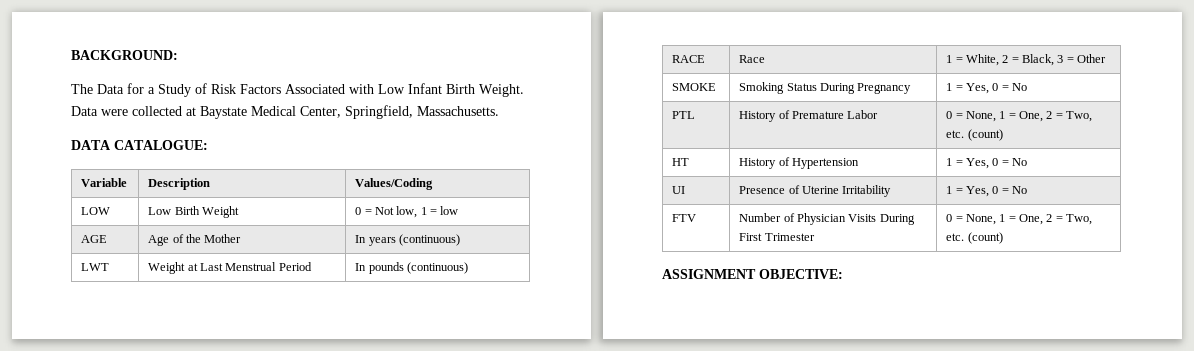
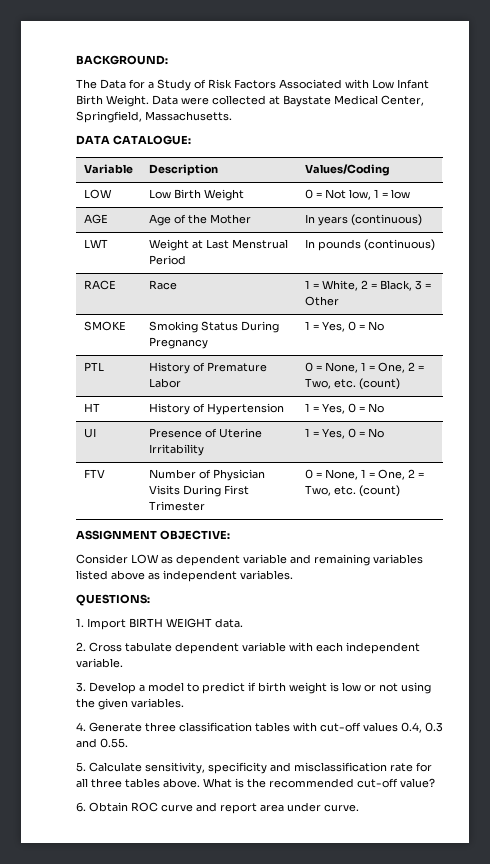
+ Consider LOW as dependent variable and remaining variables listed above as independent variables.
+ QUESTIONS:
+ 1. Import BIRTH WEIGHT data.
+ 2. Cross tabulate dependent variable with each independent variable.
+ 3. Develop a model to predict if birth weight is low or not using the given variables.
+ 4. Generate three classification tables with cut-off values 0.4, 0.3 and 0.55.
+ 5. Calculate sensitivity, specificity and misclassification rate for all three tables above. What is the recommended cut-off value?
+ 6. Obtain ROC curve and report area under curve.

